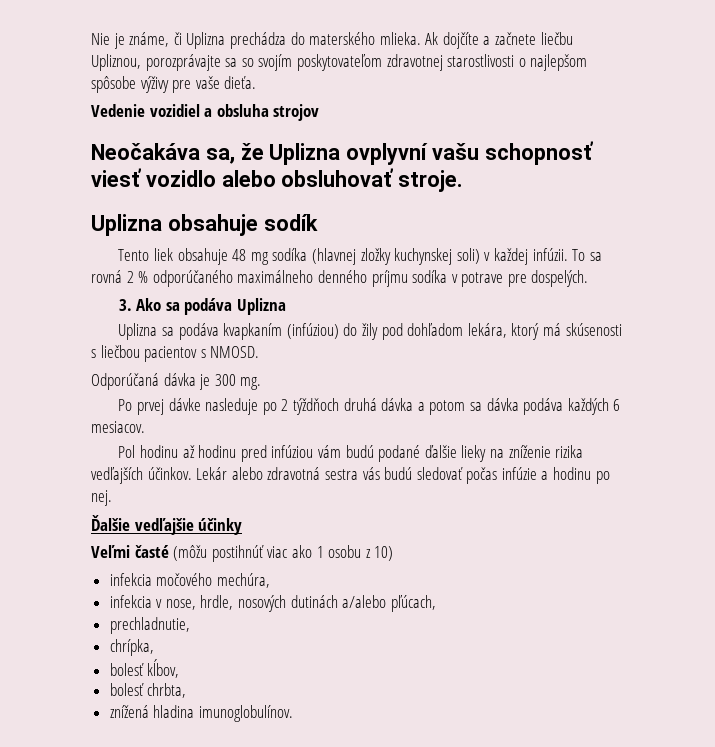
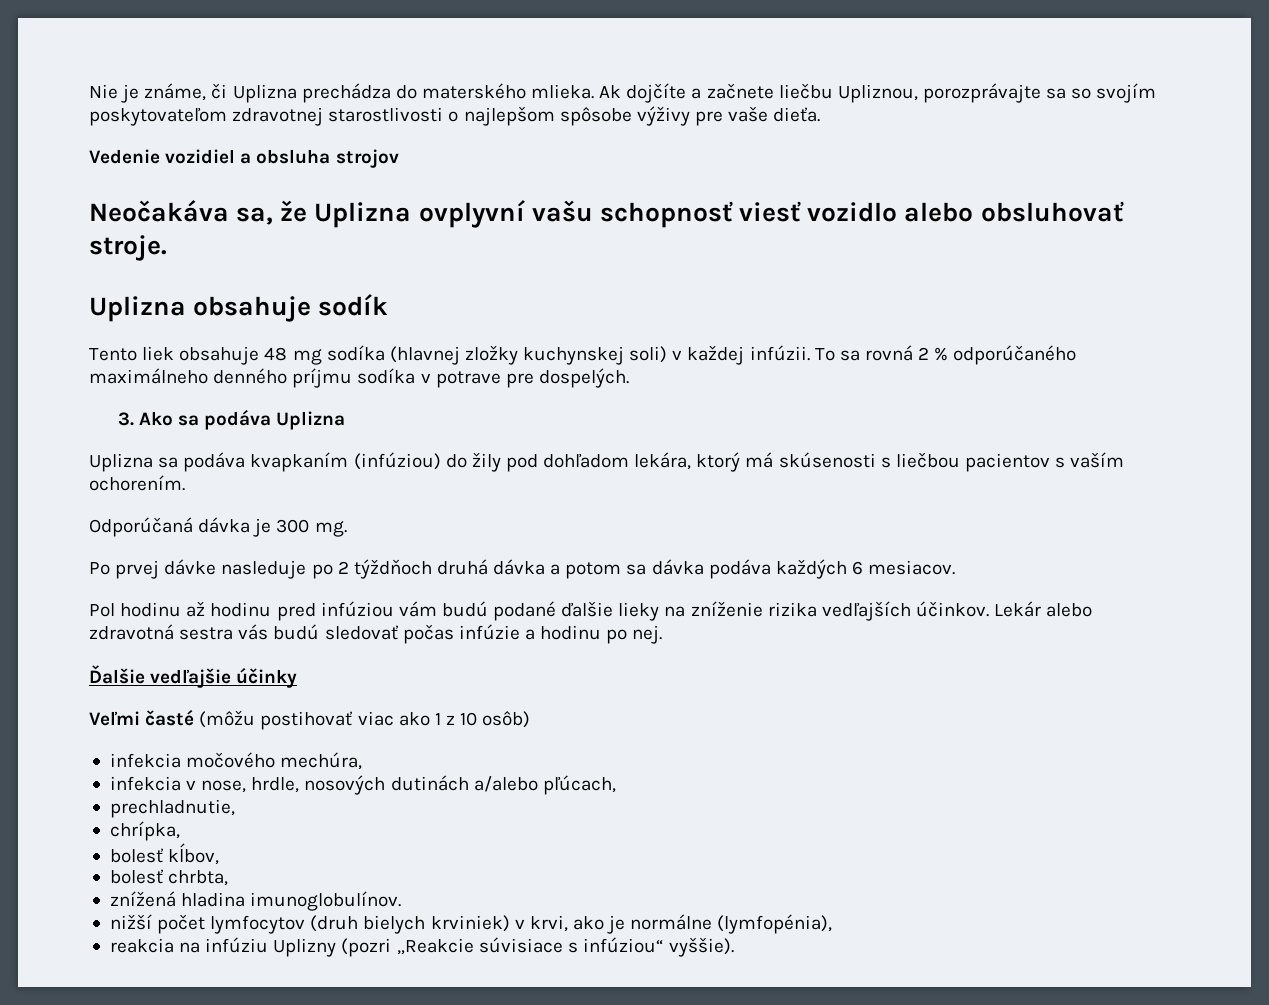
- Uplizna sa podáva kvapkaním (infúziou) do žily pod dohľadom lekára, ktorý má skúsenosti s liečbou pacientov s NMOSD.
+ Uplizna sa podáva kvapkaním (infúziou) do žily pod dohľadom lekára, ktorý má skúsenosti s liečbou pacientov s vaším ochorením.
- Veľmi časté (môžu postihnúť viac ako 1 osobu z 10)
+ Veľmi časté (môžu postihovať viac ako 1 z 10 osôb)
+ nižší počet lymfocytov (druh bielych krviniek) v krvi, ako je normálne (lymfopénia),
+ reakcia na infúziu Uplizny (pozri „Reakcie súvisiace s infúziou“ vyššie).

